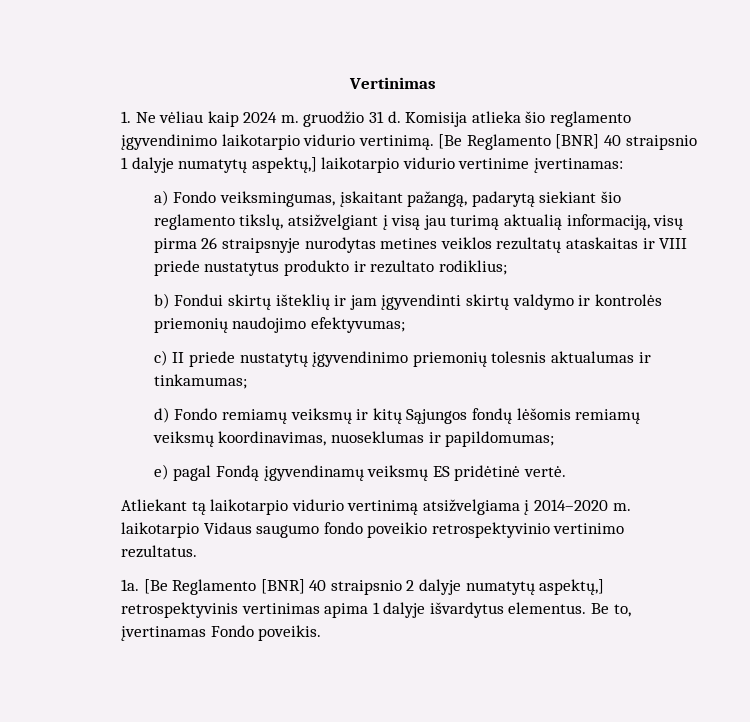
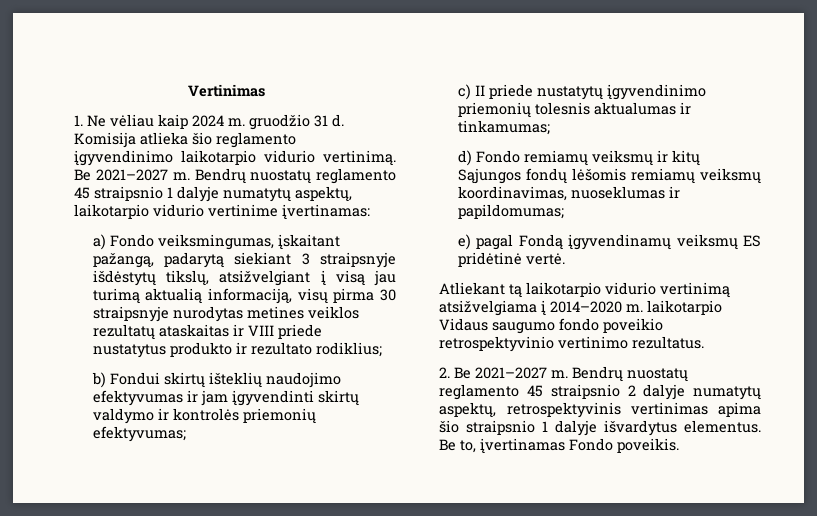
- [Be Reglamento [BNR] 40 straipsnio 1 dalyje numatytų aspektų,] laikotarpio vidurio vertinime įvertinamas:
+ Be 2021–2027 m. Bendrų nuostatų reglamento 45 straipsnio 1 dalyje numatytų aspektų, laikotarpio vidurio vertinime įvertinamas:
- a) Fondo veiksmingumas, įskaitant pažangą, padarytą siekiant šio reglamento tikslų, atsižvelgiant į visą jau turimą aktualią informaciją, visų pirma 26 straipsnyje nurodytas metines veiklos rezultatų ataskaitas ir VIII priede nustatytus produkto ir rezultato rodiklius;
+ a) Fondo veiksmingumas, įskaitant pažangą, padarytą siekiant 3 straipsnyje išdėstytų tikslų, atsižvelgiant į visą jau turimą aktualią informaciją, visų pirma 30 straipsnyje nurodytas metines veiklos rezultatų ataskaitas ir VIII priede nustatytus produkto ir rezultato rodiklius;
- b) Fondui skirtų išteklių ir jam įgyvendinti skirtų valdymo ir kontrolės priemonių naudojimo efektyvumas;
+ b) Fondui skirtų išteklių naudojimo efektyvumas ir jam įgyvendinti skirtų valdymo ir kontrolės priemonių efektyvumas;
- 1a. [Be Reglamento [BNR] 40 straipsnio 2 dalyje numatytų aspektų,] retrospektyvinis vertinimas apima 1 dalyje išvardytus elementus.
+ 2. Be 2021–2027 m. Bendrų nuostatų reglamento 45 straipsnio 2 dalyje numatytų aspektų, retrospektyvinis vertinimas apima šio straipsnio 1 dalyje išvardytus elementus.

